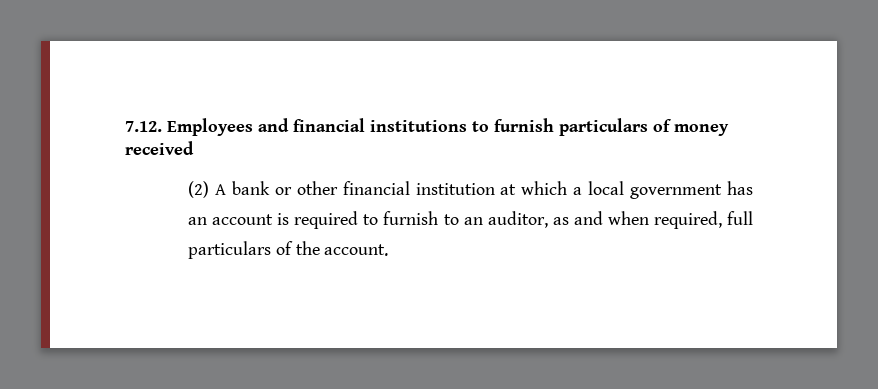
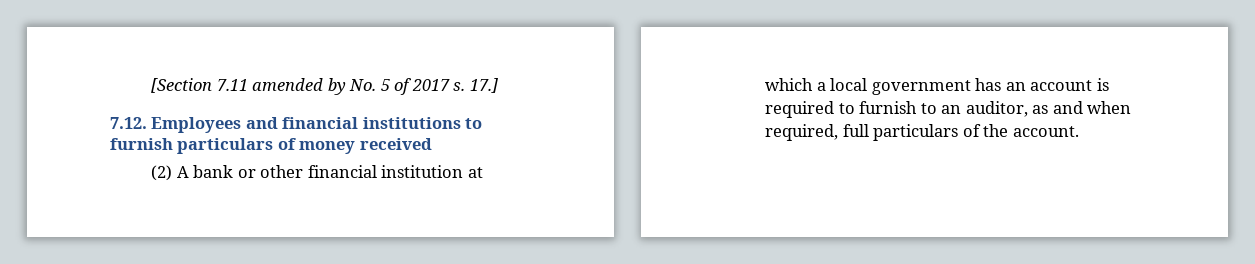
+ [Section 7.11 amended by No. 5 of 2017 s. 17.]

